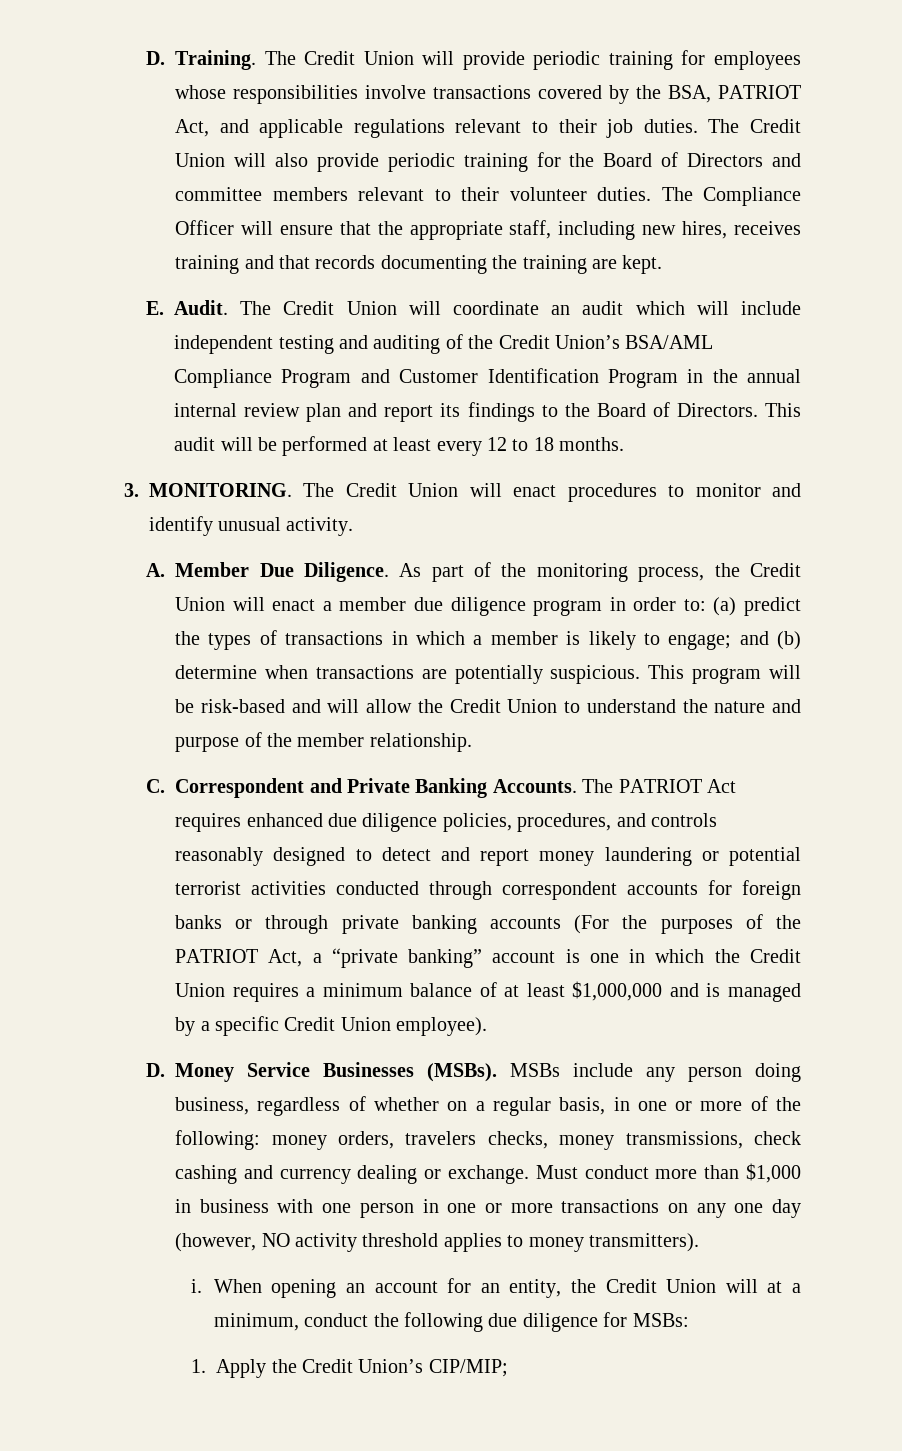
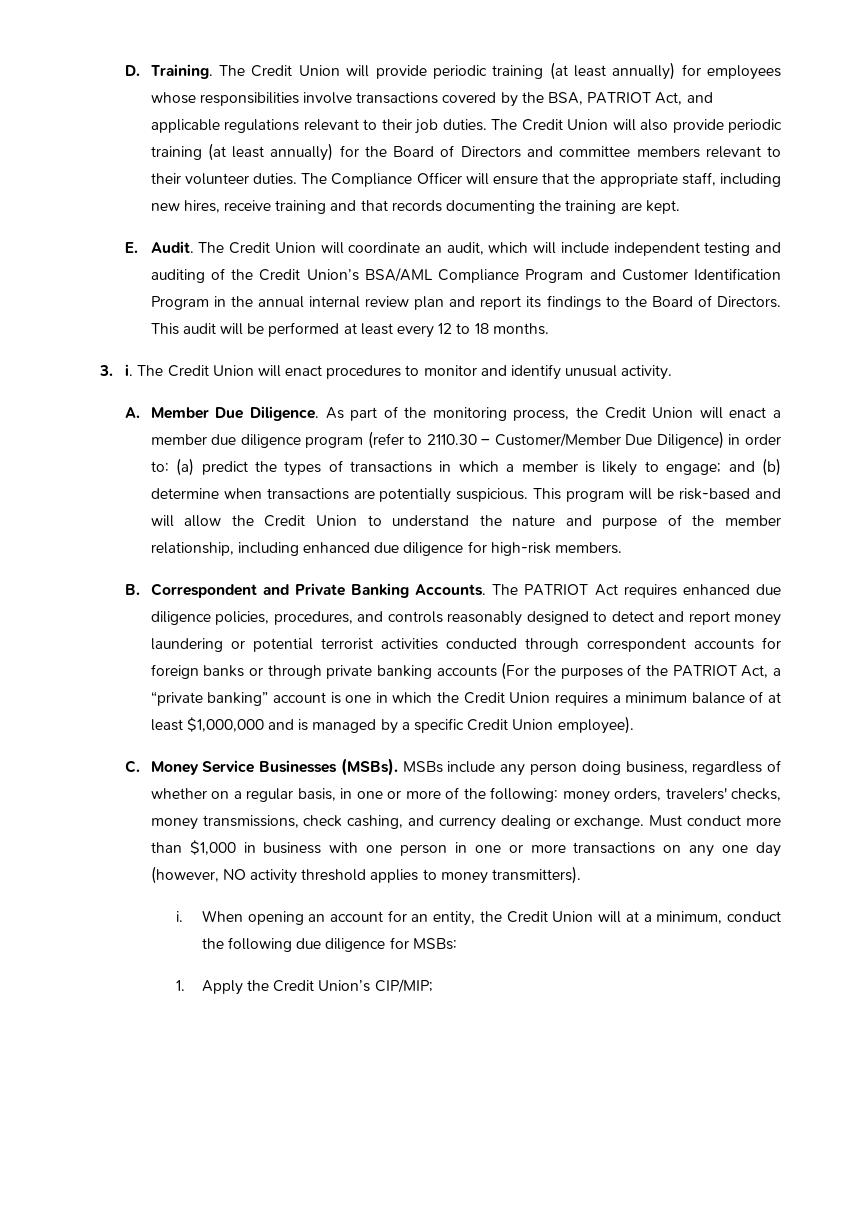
- The Credit Union will provide periodic training for employees whose responsibilities involve transactions covered by the BSA, PATRIOT Act, and applicable regulations relevant to their job duties.
+ The Credit Union will provide periodic training (at least annually) for employees whose responsibilities involve transactions covered by the BSA, PATRIOT Act, and applicable regulations relevant to their job duties.
- The Credit Union will also provide periodic training for the Board of Directors and committee members relevant to their volunteer duties.
+ The Credit Union will also provide periodic training (at least annually) for the Board of Directors and committee members relevant to their volunteer duties.
- The Compliance Officer will ensure that the appropriate staff, including new hires, receives training and that records documenting the training are kept.
+ The Compliance Officer will ensure that the appropriate staff, including new hires, receive training and that records documenting the training are kept.
- The Credit Union will coordinate an audit which will include independent testing and auditing of the Credit Union’s BSA/AML Compliance Program and Customer Identification Program in the annual internal review plan and report its findings to the Board of Directors.
+ The Credit Union will coordinate an audit, which will include independent testing and auditing of the Credit Union’s BSA/AML Compliance Program and Customer Identification Program in the annual internal review plan and report its findings to the Board of Directors.
- 3. MONITORING.
+ 3. i.
- As part of the monitoring process, the Credit Union will enact a member due diligence program in order to: (a) predict the types of transactions in which a member is likely to engage; and (b) determine when transactions are potentially suspicious.
+ As part of the monitoring process, the Credit Union will enact a member due diligence program (refer to 2110.30 – Customer/Member Due Diligence) in order to: (a) predict the types of transactions in which a member is likely to engage; and (b) determine when transactions are potentially suspicious.
- This program will be risk-based and will allow the Credit Union to understand the nature and purpose of the member relationship.
- C. Correspondent and Private Banking Accounts.
+ This program will be risk-based and will allow the Credit Union to understand the nature and purpose of the member relationship, including enhanced due diligence for high-risk members.
+ B. Correspondent and Private Banking Accounts.
- D. Money Service Businesses (MSBs).
+ C. Money Service Businesses (MSBs).
- MSBs include any person doing business, regardless of whether on a regular basis, in one or more of the following: money orders, travelers checks, money transmissions, check cashing and currency dealing or exchange.
+ MSBs include any person doing business, regardless of whether on a regular basis, in one or more of the following: money orders, travelers' checks, money transmissions, check cashing, and currency dealing or exchange.

